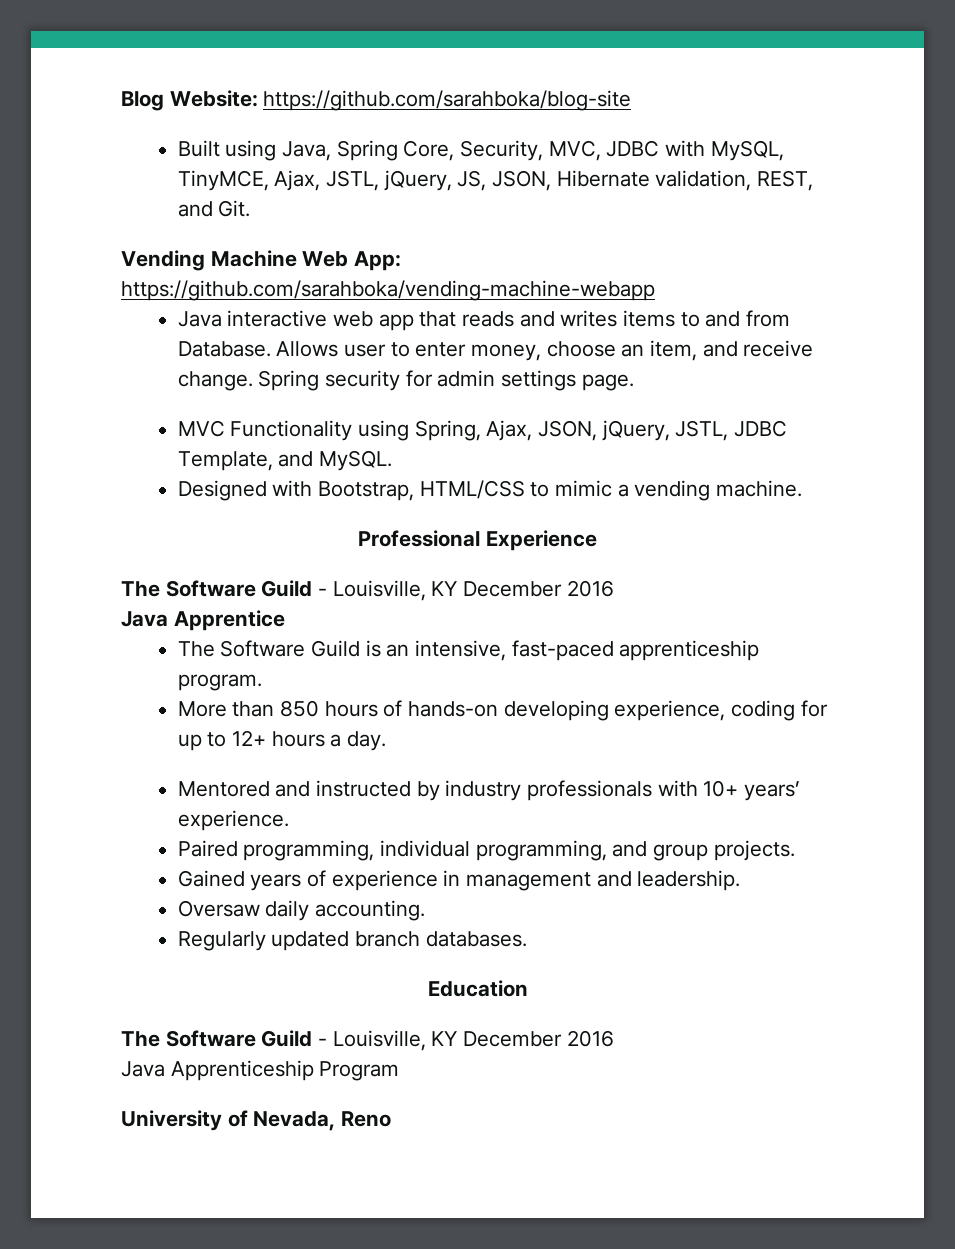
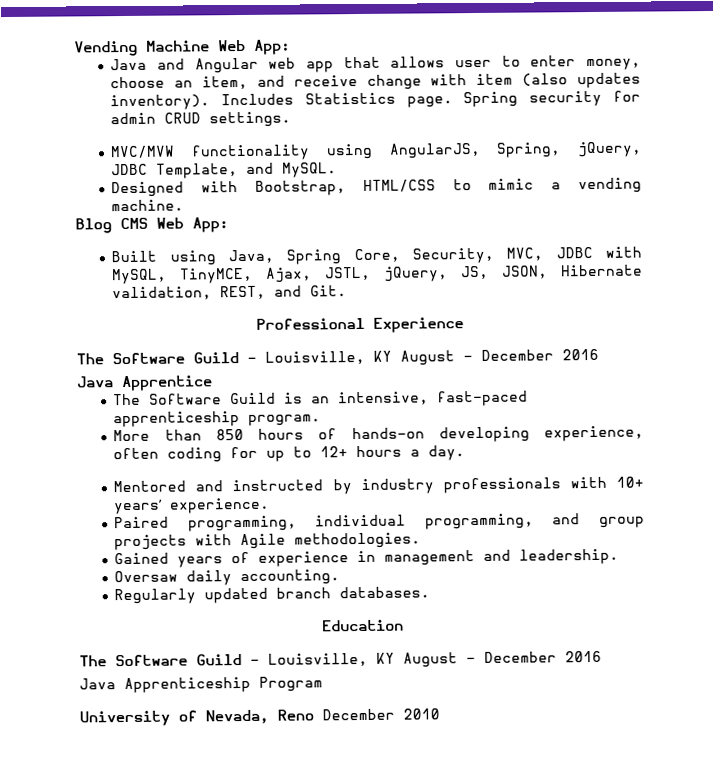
- Blog Website: https://github.com/sarahboka/blog-site
+ Vending Machine Web App:
+ Java and Angular web app that allows user to enter money, choose an item, and receive change with item (also updates inventory). Includes Statistics page. Spring security for admin CRUD settings.
+ MVC/MVW functionality using AngularJS, Spring, jQuery, JDBC Template, and MySQL.
+ Designed with Bootstrap, HTML/CSS to mimic a vending machine.
+ Blog CMS Web App:
- Vending Machine Web App: https://github.com/sarahboka/vending-machine-webapp
- Java interactive web app that reads and writes items to and from Database. Allows user to enter money, choose an item, and receive change. Spring security for admin settings page.
- MVC Functionality using Spring, Ajax, JSON, jQuery, JSTL, JDBC Template, and MySQL.
- Designed with Bootstrap, HTML/CSS to mimic a vending machine.
  Professional Experience
- The Software Guild - Louisville, KY December 2016
+ The Software Guild - Louisville, KY August - December 2016
- More than 850 hours of hands-on developing experience, coding for up to 12+ hours a day.
+ More than 850 hours of hands-on developing experience, often coding for up to 12+ hours a day.
- Paired programming, individual programming, and group projects.
+ Paired programming, individual programming, and group projects with Agile methodologies.
  Education
- The Software Guild - Louisville, KY December 2016
+ The Software Guild - Louisville, KY August - December 2016
- University of Nevada, Reno
+ University of Nevada, Reno December 2010

